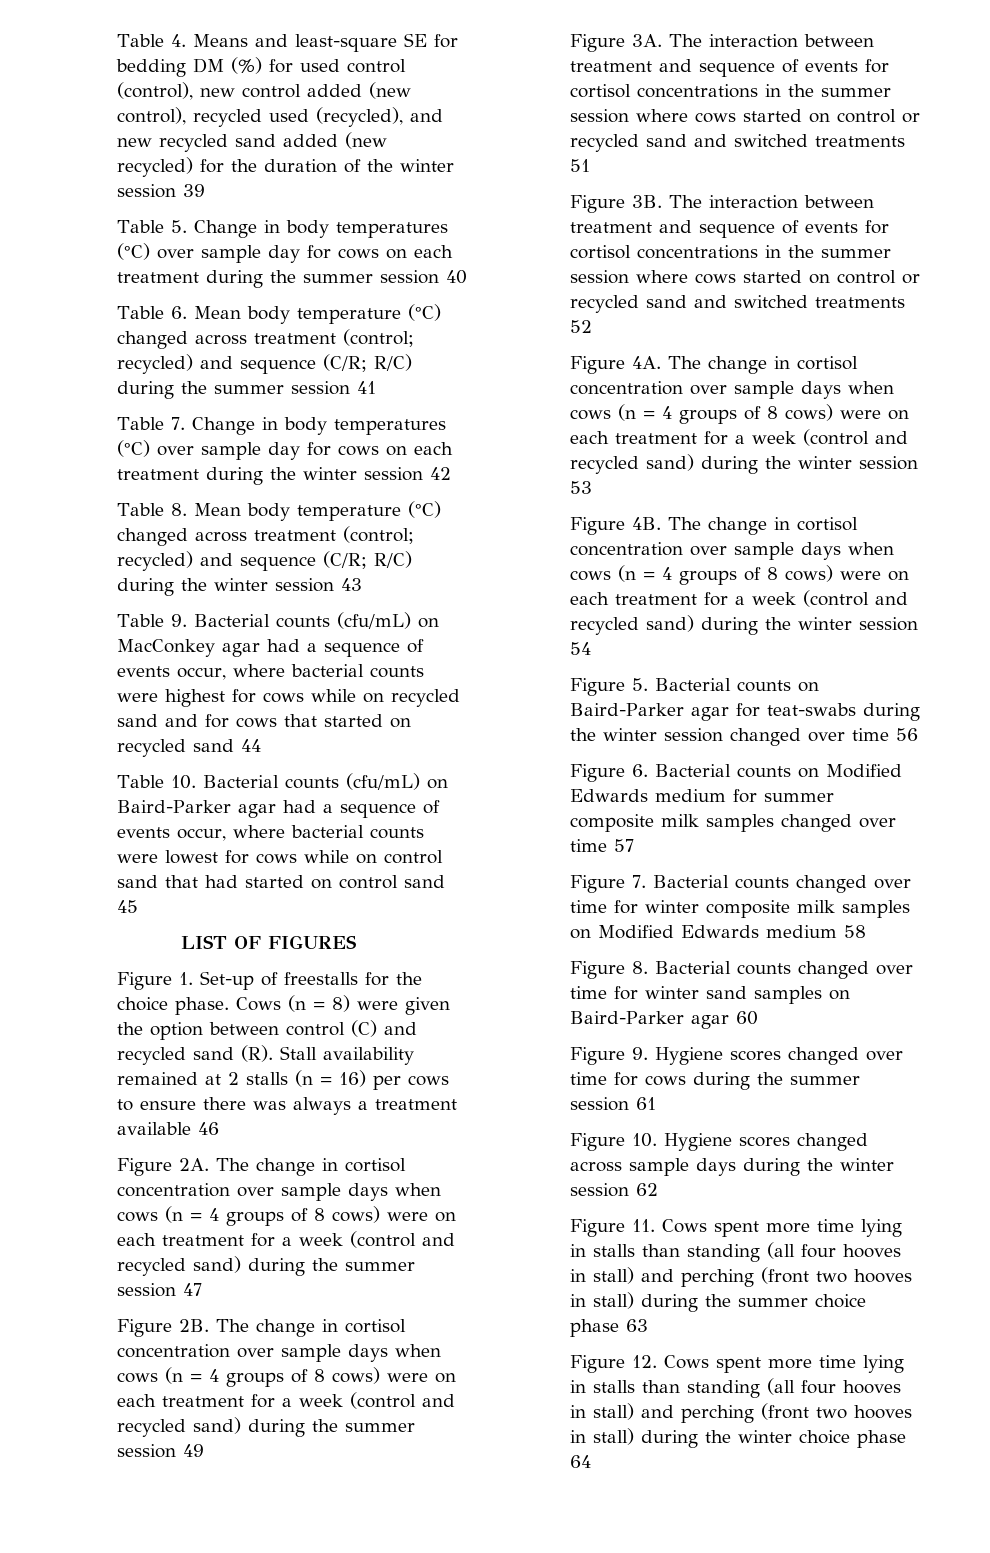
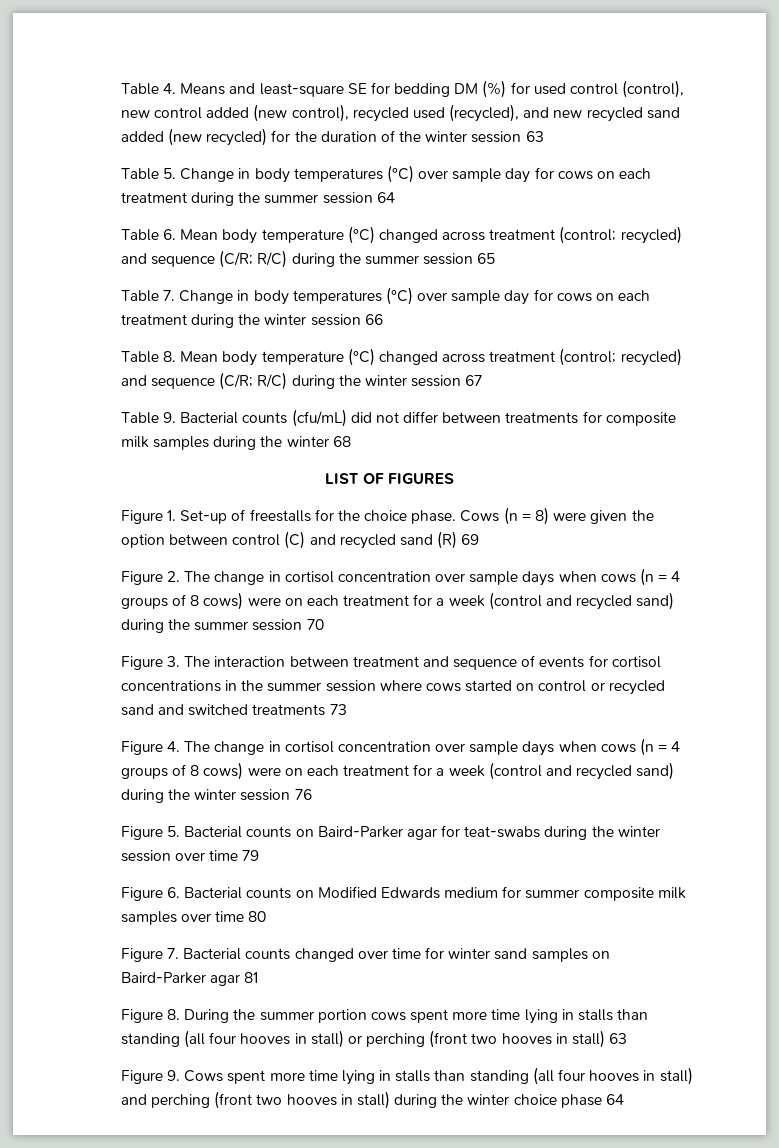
- Table 4. Means and least-square SE for bedding DM (%) for used control (control), new control added (new control), recycled used (recycled), and new recycled sand added (new recycled) for the duration of the winter session 39
+ Table 4. Means and least-square SE for bedding DM (%) for used control (control), new control added (new control), recycled used (recycled), and new recycled sand added (new recycled) for the duration of the winter session 63
- Table 5. Change in body temperatures (°C) over sample day for cows on each treatment during the summer session 40
+ Table 5. Change in body temperatures (°C) over sample day for cows on each treatment during the summer session 64
- Table 6. Mean body temperature (°C) changed across treatment (control; recycled) and sequence (C/R; R/C) during the summer session 41
+ Table 6. Mean body temperature (°C) changed across treatment (control; recycled) and sequence (C/R; R/C) during the summer session 65
- Table 7. Change in body temperatures (°C) over sample day for cows on each treatment during the winter session 42
+ Table 7. Change in body temperatures (°C) over sample day for cows on each treatment during the winter session 66
- Table 8. Mean body temperature (°C) changed across treatment (control; recycled) and sequence (C/R; R/C) during the winter session 43
+ Table 8. Mean body temperature (°C) changed across treatment (control; recycled) and sequence (C/R; R/C) during the winter session 67
- Table 9. Bacterial counts (cfu/mL) on MacConkey agar had a sequence of events occur, where bacterial counts were highest for cows while on recycled sand and for cows that started on recycled sand 44
- Table 10. Bacterial counts (cfu/mL) on Baird-Parker agar had a sequence of events occur, where bacterial counts were lowest for cows while on control sand that had started on control sand 45
+ Table 9. Bacterial counts (cfu/mL) did not differ between treatments for composite milk samples during the winter 68
- Cows (n = 8) were given the option between control (C) and recycled sand (R). Stall availability remained at 2 stalls (n = 16) per cows to ensure there was always a treatment available 46
- Figure 2A. The change in cortisol concentration over sample days when cows (n = 4 groups of 8 cows) were on each treatment for a week (control and recycled sand) during the summer session 47
- Figure 2B. The change in cortisol concentration over sample days when cows (n = 4 groups of 8 cows) were on each treatment for a week (control and recycled sand) during the summer session 49
- Figure 3A. The interaction between treatment and sequence of events for cortisol concentrations in the summer session where cows started on control or recycled sand and switched treatments 51
- Figure 3B. The interaction between treatment and sequence of events for cortisol concentrations in the summer session where cows started on control or recycled sand and switched treatments 52
- Figure 4A. The change in cortisol concentration over sample days when cows (n = 4 groups of 8 cows) were on each treatment for a week (control and recycled sand) during the winter session 53
- Figure 4B. The change in cortisol concentration over sample days when cows (n = 4 groups of 8 cows) were on each treatment for a week (control and recycled sand) during the winter session 54
+ Cows (n = 8) were given the option between control (C) and recycled sand (R) 69
+ Figure 2. The change in cortisol concentration over sample days when cows (n = 4 groups of 8 cows) were on each treatment for a week (control and recycled sand) during the summer session 70
+ Figure 3. The interaction between treatment and sequence of events for cortisol concentrations in the summer session where cows started on control or recycled sand and switched treatments 73
+ Figure 4. The change in cortisol concentration over sample days when cows (n = 4 groups of 8 cows) were on each treatment for a week (control and recycled sand) during the winter session 76
- Figure 5. Bacterial counts on Baird-Parker agar for teat-swabs during the winter session changed over time 56
+ Figure 5. Bacterial counts on Baird-Parker agar for teat-swabs during the winter session over time 79
- Figure 6. Bacterial counts on Modified Edwards medium for summer composite milk samples changed over time 57
+ Figure 6. Bacterial counts on Modified Edwards medium for summer composite milk samples over time 80
- Figure 7. Bacterial counts changed over time for winter composite milk samples on Modified Edwards medium 58
- Figure 8. Bacterial counts changed over time for winter sand samples on Baird-Parker agar 60
- Figure 9. Hygiene scores changed over time for cows during the summer session 61
- Figure 10. Hygiene scores changed across sample days during the winter session 62
- Figure 11. Cows spent more time lying in stalls than standing (all four hooves in stall) and perching (front two hooves in stall) during the summer choice phase 63
+ Figure 7. Bacterial counts changed over time for winter sand samples on Baird-Parker agar 81
+ Figure 8. During the summer portion cows spent more time lying in stalls than standing (all four hooves in stall) or perching (front two hooves in stall) 63
- Figure 12. Cows spent more time lying in stalls than standing (all four hooves in stall) and perching (front two hooves in stall) during the winter choice phase 64
+ Figure 9. Cows spent more time lying in stalls than standing (all four hooves in stall) and perching (front two hooves in stall) during the winter choice phase 64

